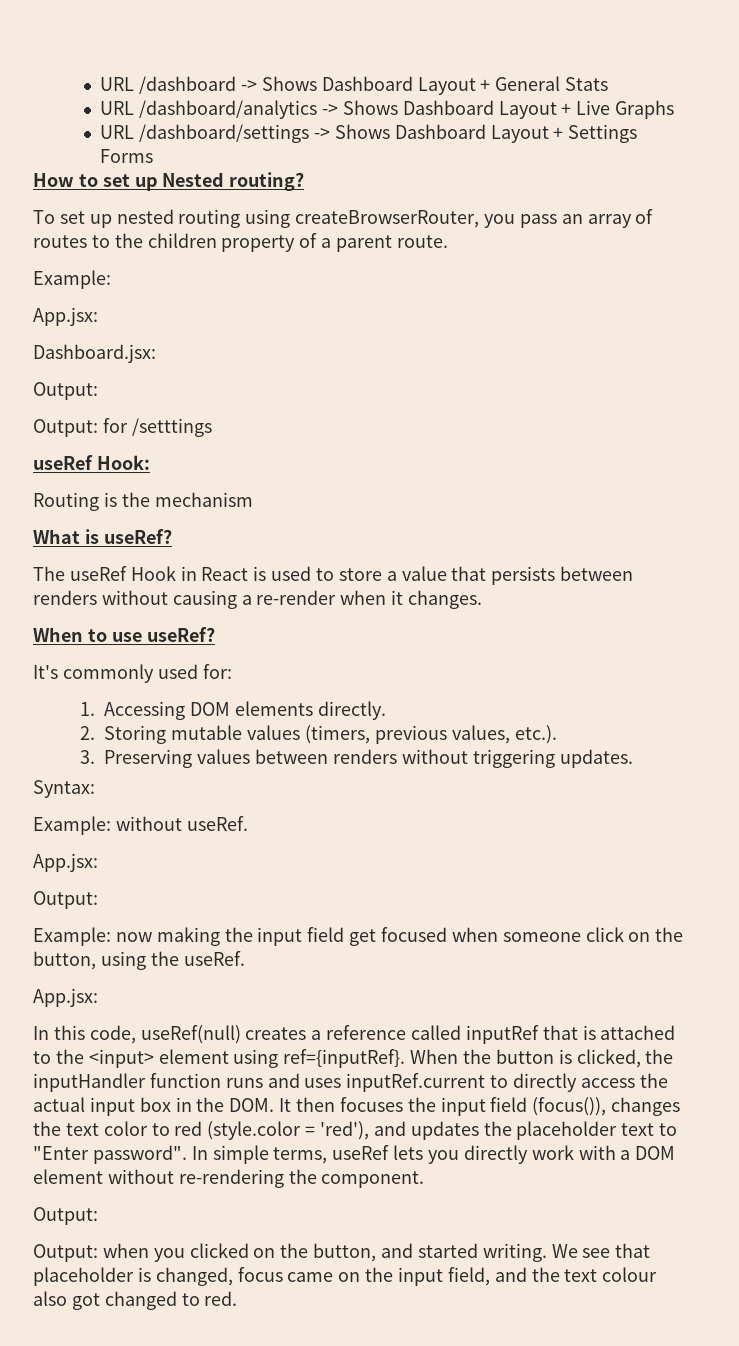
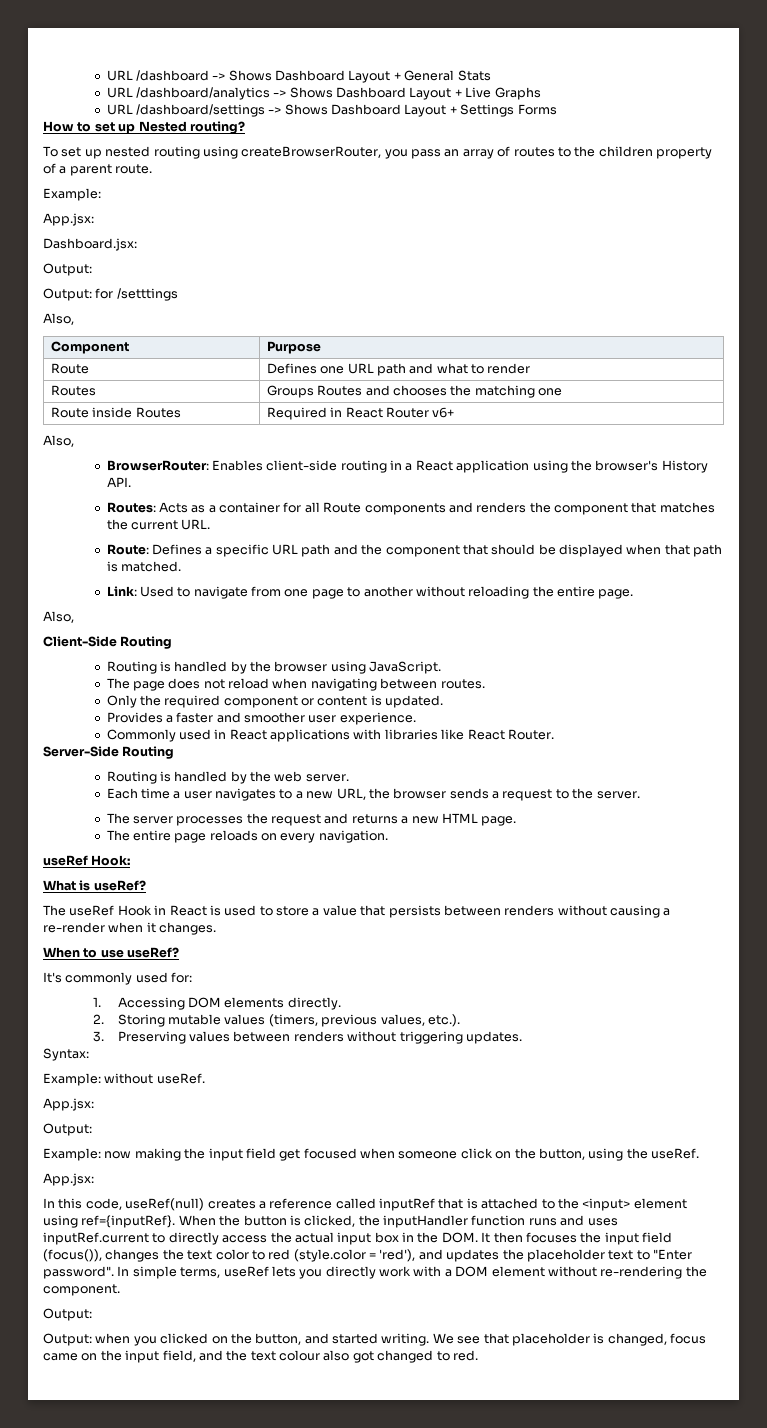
  Output: for /setttings
+ Also,
+ Component | Purpose
+ Route | Defines one URL path and what to render
+ Routes | Groups Routes and chooses the matching one
+ Route inside Routes | Required in React Router v6+
+ Also,
+ BrowserRouter: Enables client-side routing in a React application using the browser's History API.
+ Routes: Acts as a container for all Route components and renders the component that matches the current URL.
+ Route: Defines a specific URL path and the component that should be displayed when that path is matched.
+ Link: Used to navigate from one page to another without reloading the entire page.
+ Also,
+ Client-Side Routing
+ Routing is handled by the browser using JavaScript.
+ The page does not reload when navigating between routes.
+ Only the required component or content is updated.
+ Provides a faster and smoother user experience.
+ Commonly used in React applications with libraries like React Router.
+ Server-Side Routing
+ Routing is handled by the web server.
+ Each time a user navigates to a new URL, the browser sends a request to the server.
+ The server processes the request and returns a new HTML page.
+ The entire page reloads on every navigation.
  useRef Hook:
- Routing is the mechanism

